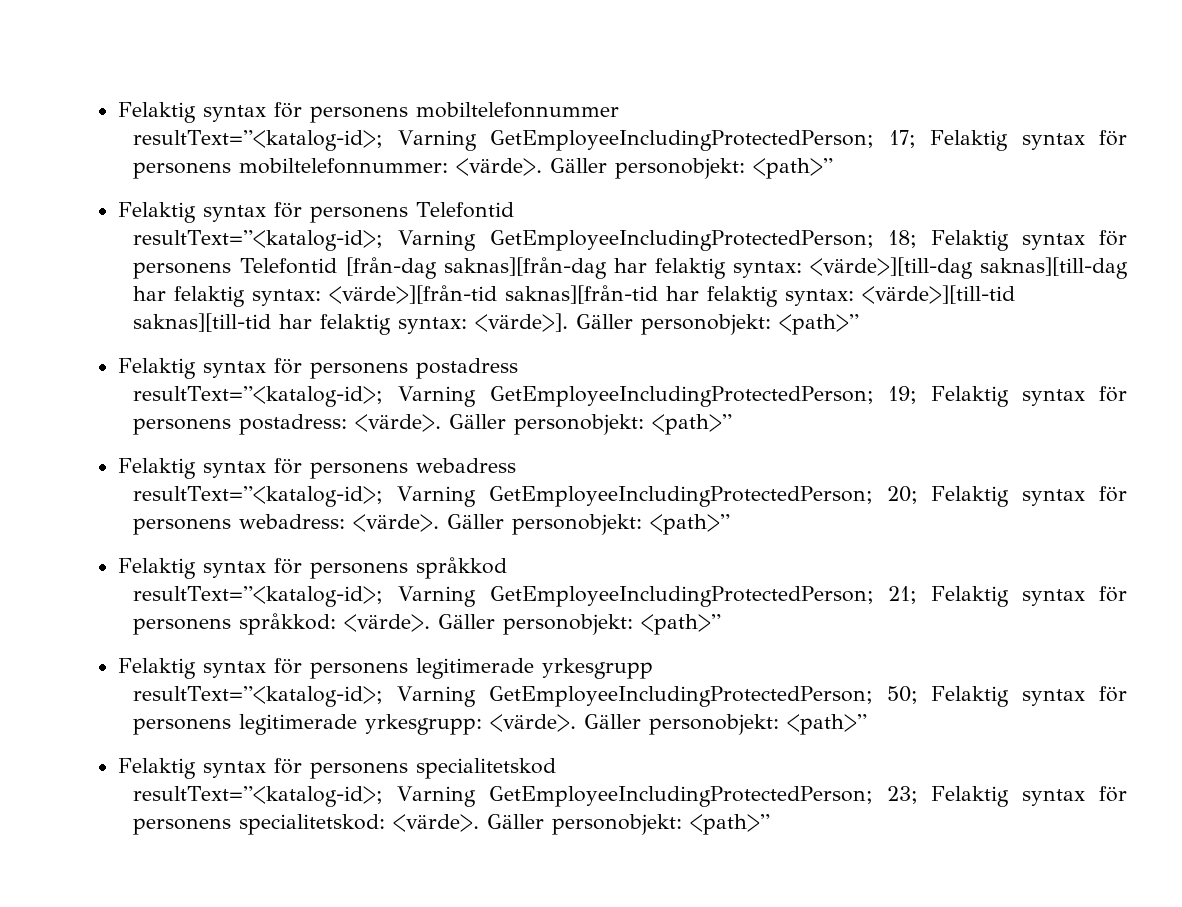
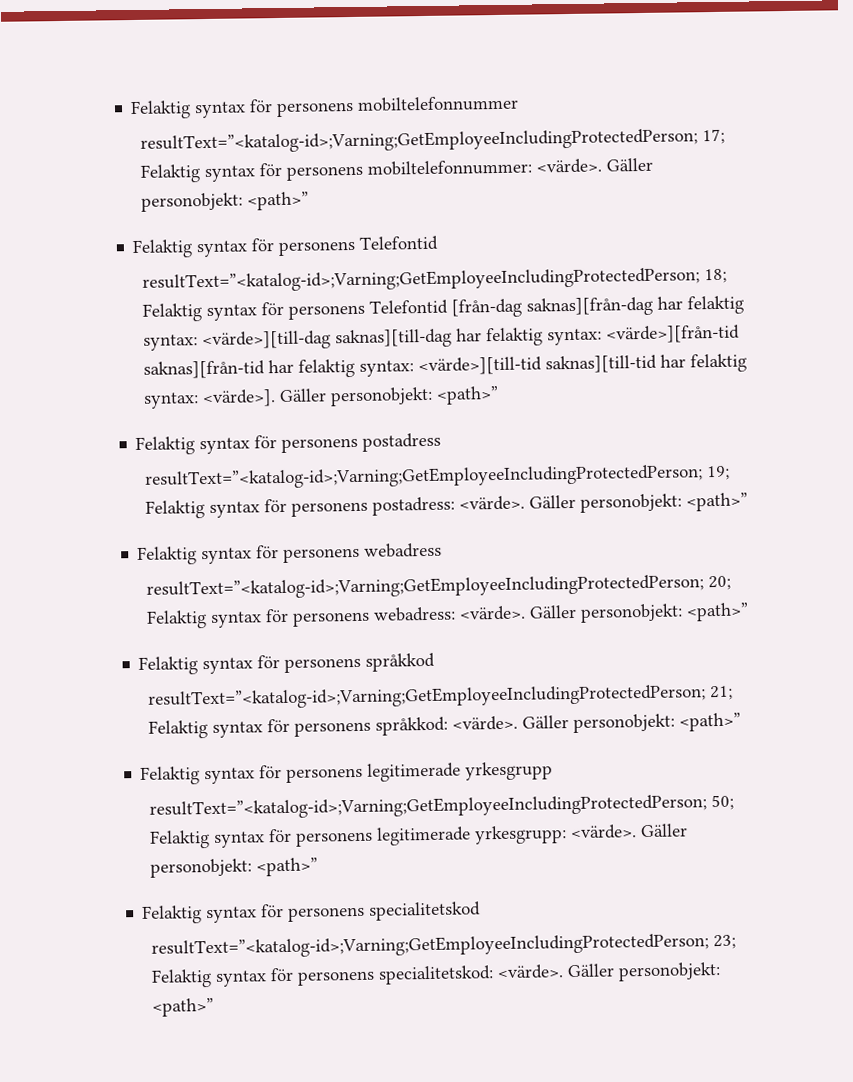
- resultText=”<katalog-id>; Varning GetEmployeeIncludingProtectedPerson; 17; Felaktig syntax för personens mobiltelefonnummer: <värde>.
+ resultText=”<katalog-id>;Varning;GetEmployeeIncludingProtectedPerson; 17; Felaktig syntax för personens mobiltelefonnummer: <värde>.
- resultText=”<katalog-id>; Varning GetEmployeeIncludingProtectedPerson; 18; Felaktig syntax för personens Telefontid [från-dag saknas][från-dag har felaktig syntax: <värde>][till-dag saknas][till-dag har felaktig syntax: <värde>][från-tid saknas][från-tid har felaktig syntax: <värde>][till-tid saknas][till-tid har felaktig syntax: <värde>].
+ resultText=”<katalog-id>;Varning;GetEmployeeIncludingProtectedPerson; 18; Felaktig syntax för personens Telefontid [från-dag saknas][från-dag har felaktig syntax: <värde>][till-dag saknas][till-dag har felaktig syntax: <värde>][från-tid saknas][från-tid har felaktig syntax: <värde>][till-tid saknas][till-tid har felaktig syntax: <värde>].
- resultText=”<katalog-id>; Varning GetEmployeeIncludingProtectedPerson; 19; Felaktig syntax för personens postadress: <värde>.
+ resultText=”<katalog-id>;Varning;GetEmployeeIncludingProtectedPerson; 19; Felaktig syntax för personens postadress: <värde>.
- resultText=”<katalog-id>; Varning GetEmployeeIncludingProtectedPerson; 20; Felaktig syntax för personens webadress: <värde>.
+ resultText=”<katalog-id>;Varning;GetEmployeeIncludingProtectedPerson; 20; Felaktig syntax för personens webadress: <värde>.
- resultText=”<katalog-id>; Varning GetEmployeeIncludingProtectedPerson; 21; Felaktig syntax för personens språkkod: <värde>.
+ resultText=”<katalog-id>;Varning;GetEmployeeIncludingProtectedPerson; 21; Felaktig syntax för personens språkkod: <värde>.
- resultText=”<katalog-id>; Varning GetEmployeeIncludingProtectedPerson; 50; Felaktig syntax för personens legitimerade yrkesgrupp: <värde>.
+ resultText=”<katalog-id>;Varning;GetEmployeeIncludingProtectedPerson; 50; Felaktig syntax för personens legitimerade yrkesgrupp: <värde>.
- resultText=”<katalog-id>; Varning GetEmployeeIncludingProtectedPerson; 23; Felaktig syntax för personens specialitetskod: <värde>.
+ resultText=”<katalog-id>;Varning;GetEmployeeIncludingProtectedPerson; 23; Felaktig syntax för personens specialitetskod: <värde>.

